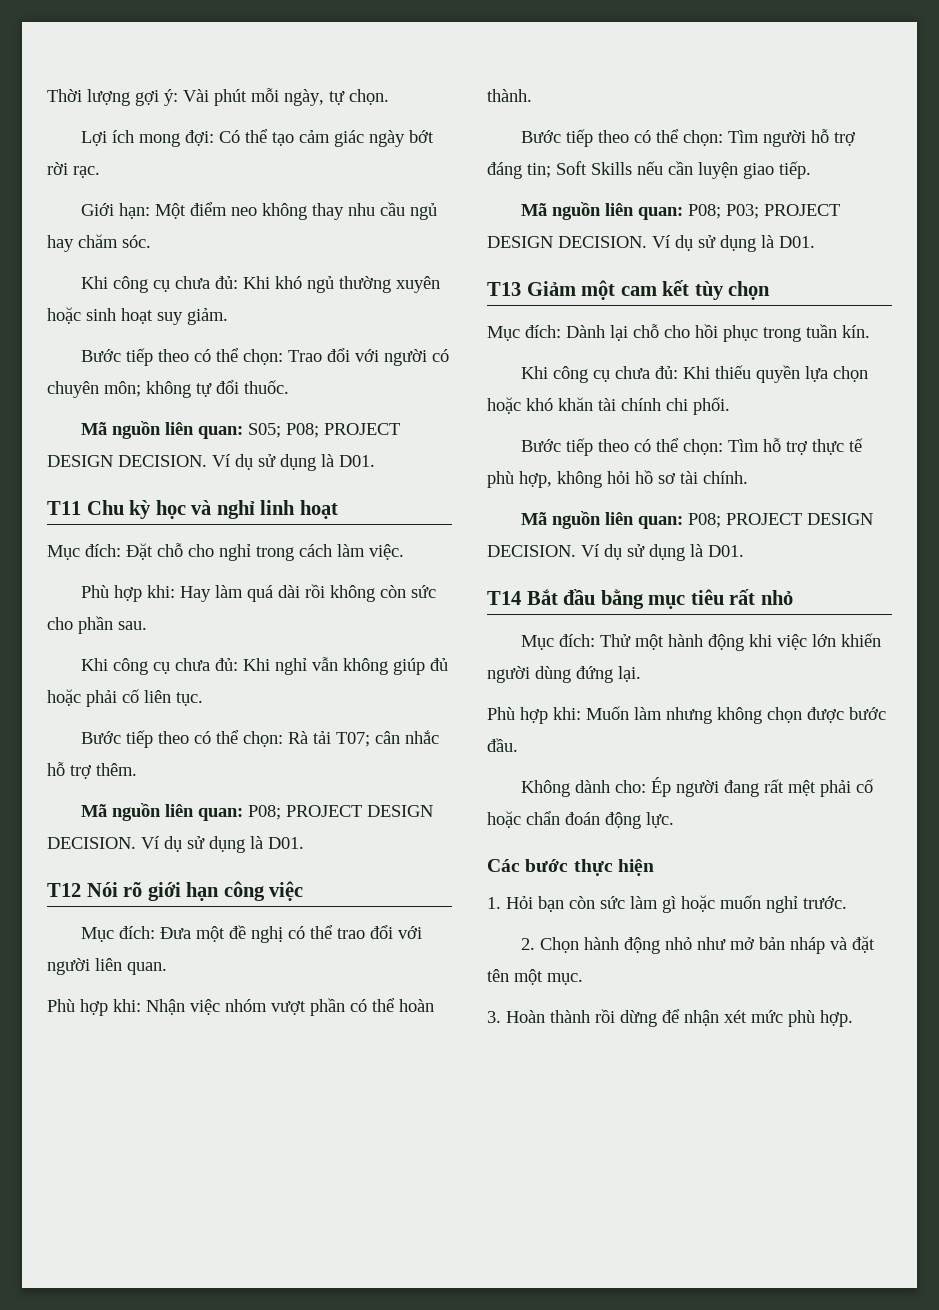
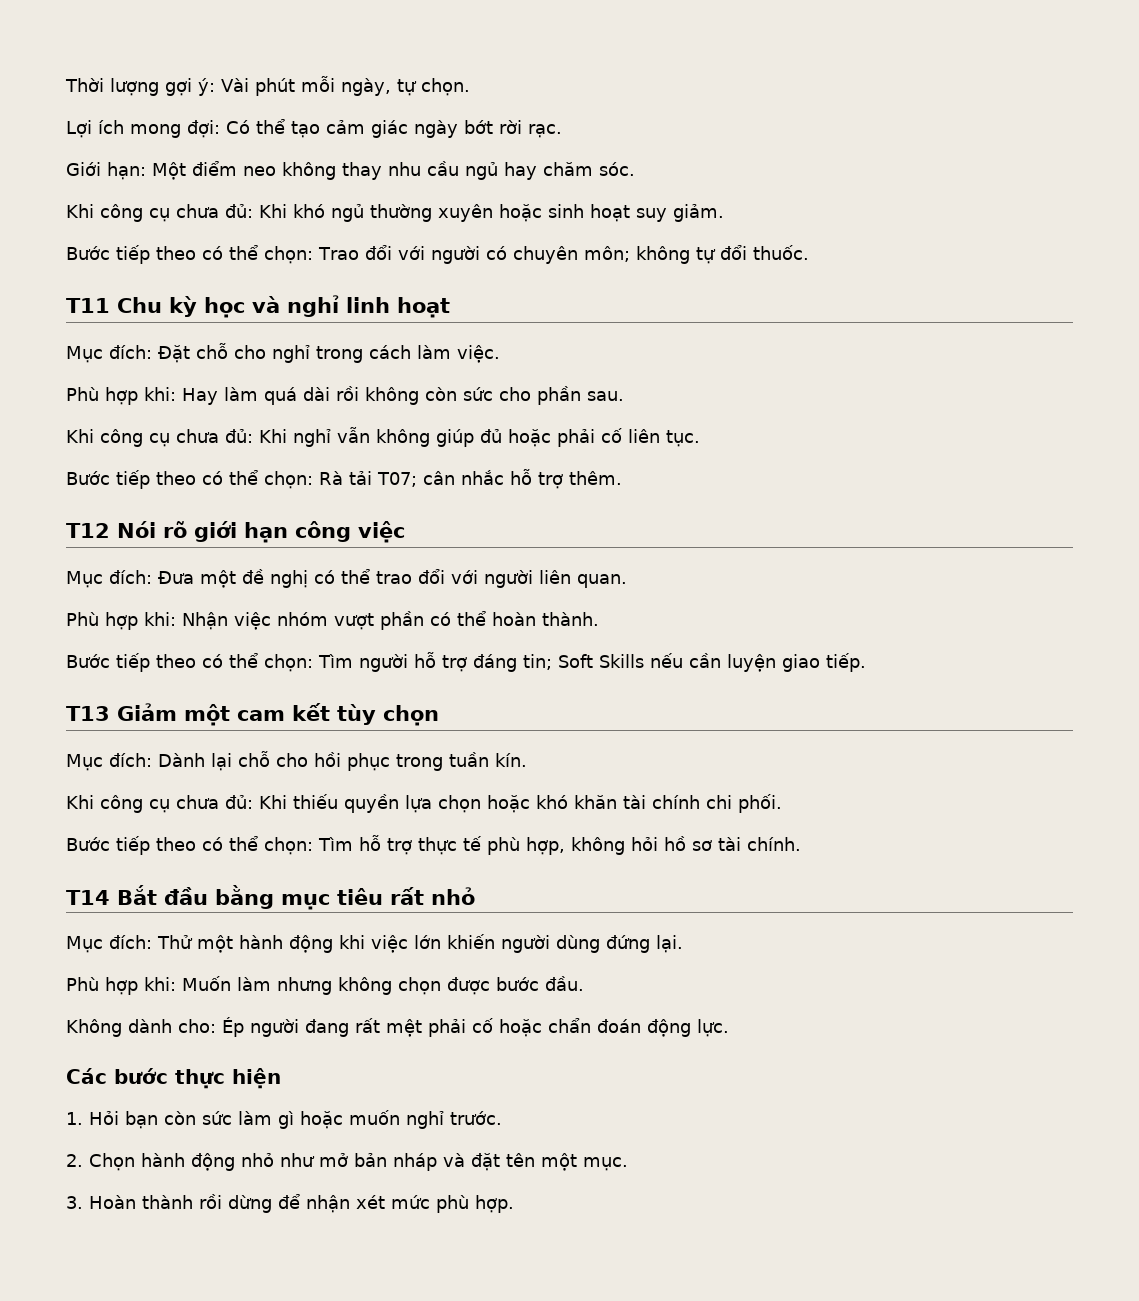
- Mã nguồn liên quan: S05; P08; PROJECT DESIGN DECISION. Ví dụ sử dụng là D01.
  Bước tiếp theo có thể chọn: Rà tải T07; cân nhắc hỗ trợ thêm.
- Mã nguồn liên quan: P08; PROJECT DESIGN DECISION. Ví dụ sử dụng là D01.
- Mã nguồn liên quan: P08; P03; PROJECT DESIGN DECISION. Ví dụ sử dụng là D01.
  Bước tiếp theo có thể chọn: Tìm hỗ trợ thực tế phù hợp, không hỏi hồ sơ tài chính.
- Mã nguồn liên quan: P08; PROJECT DESIGN DECISION. Ví dụ sử dụng là D01.

